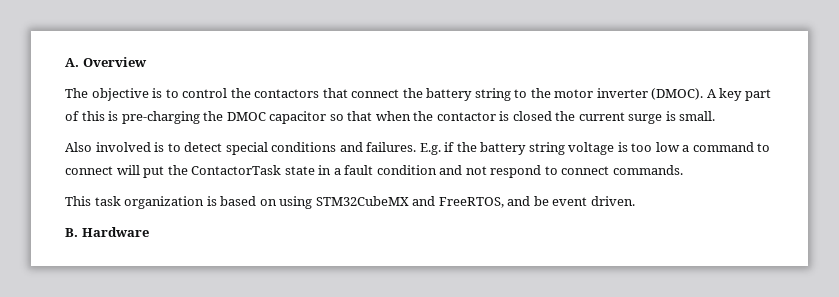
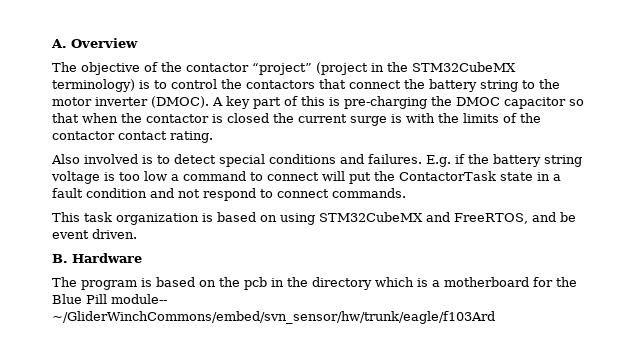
- The objective is to control the contactors that connect the battery string to the motor inverter (DMOC).
+ The objective of the contactor “project” (project in the STM32CubeMX terminology) is to control the contactors that connect the battery string to the motor inverter (DMOC).
- A key part of this is pre-charging the DMOC capacitor so that when the contactor is closed the current surge is small.
+ A key part of this is pre-charging the DMOC capacitor so that when the contactor is closed the current surge is with the limits of the contactor contact rating.
+ The program is based on the pcb in the directory which is a motherboard for the Blue Pill module-- ~/GliderWinchCommons/embed/svn_sensor/hw/trunk/eagle/f103Ard

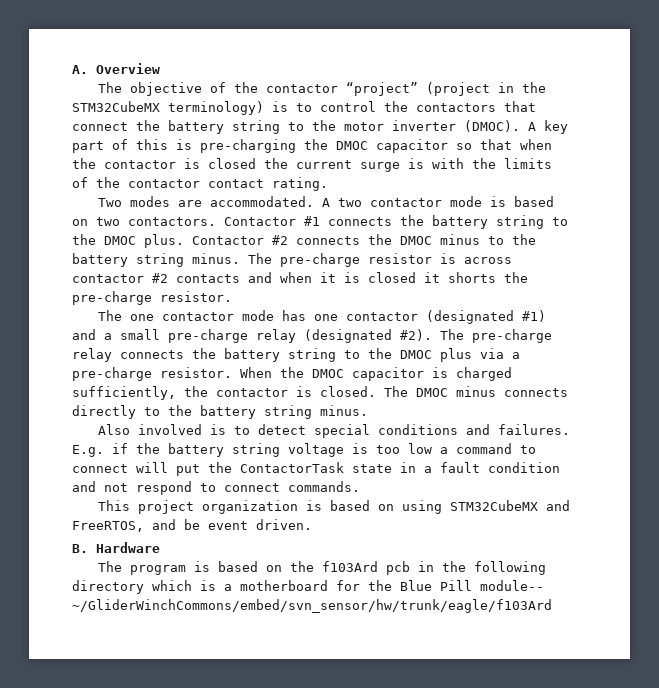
+ Two modes are accommodated. A two contactor mode is based on two contactors. Contactor #1 connects the battery string to the DMOC plus. Contactor #2 connects the DMOC minus to the battery string minus. The pre-charge resistor is across contactor #2 contacts and when it is closed it shorts the pre-charge resistor.
+ The one contactor mode has one contactor (designated #1) and a small pre-charge relay (designated #2). The pre-charge relay connects the battery string to the DMOC plus via a pre-charge resistor. When the DMOC capacitor is charged sufficiently, the contactor is closed. The DMOC minus connects directly to the battery string minus.
- This task organization is based on using STM32CubeMX and FreeRTOS, and be event driven.
+ This project organization is based on using STM32CubeMX and FreeRTOS, and be event driven.
- The program is based on the pcb in the directory which is a motherboard for the Blue Pill module-- ~/GliderWinchCommons/embed/svn_sensor/hw/trunk/eagle/f103Ard
+ The program is based on the f103Ard pcb in the following directory which is a motherboard for the Blue Pill module-- ~/GliderWinchCommons/embed/svn_sensor/hw/trunk/eagle/f103Ard

